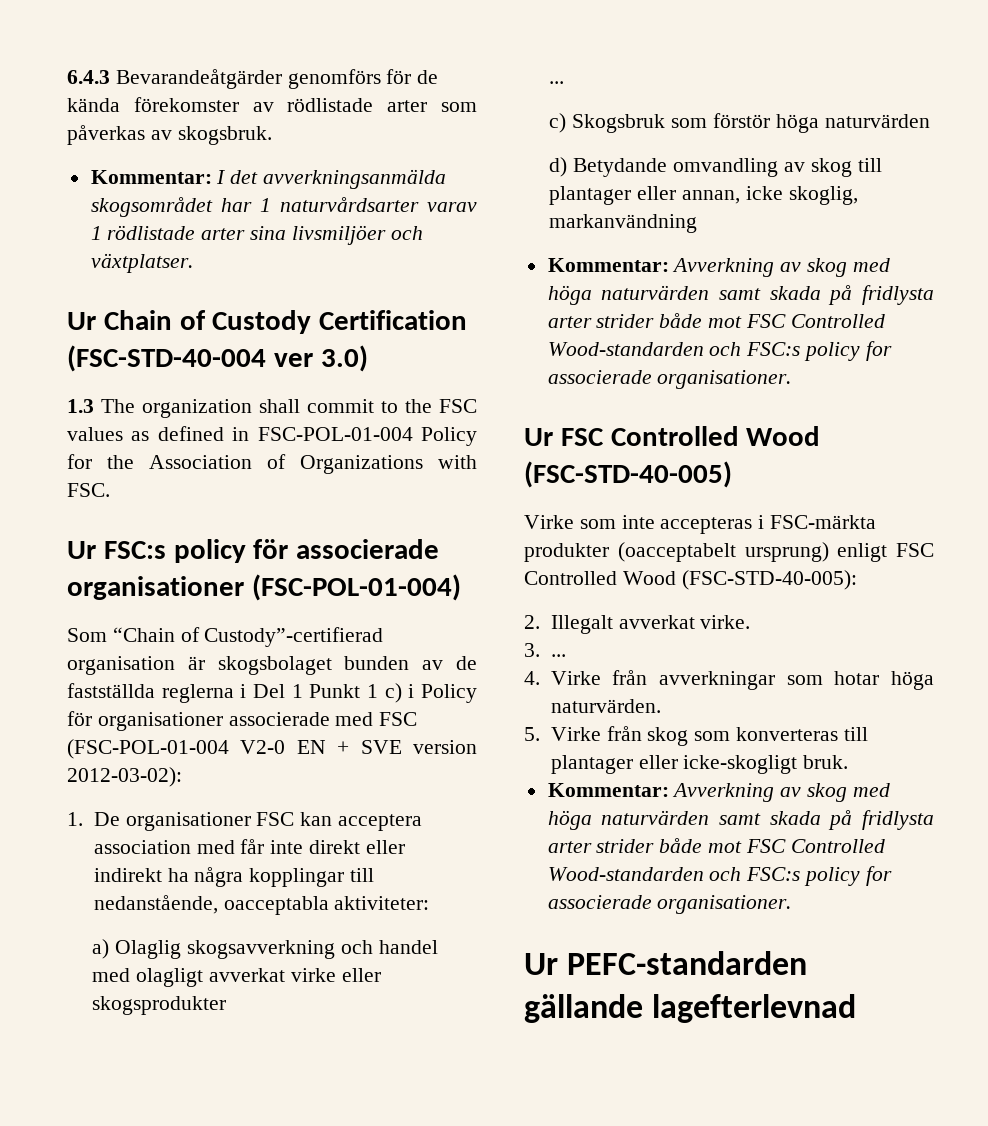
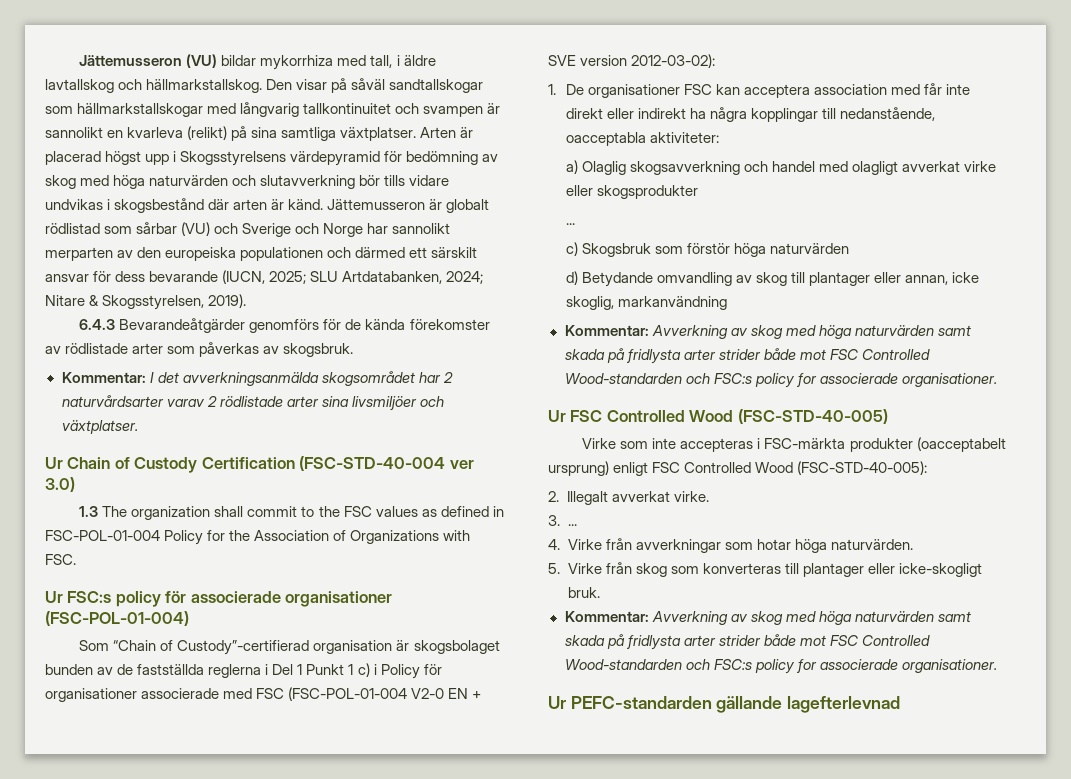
+ Jättemusseron (VU) bildar mykorrhiza med tall, i äldre lavtallskog och hällmarkstallskog. Den visar på såväl sandtallskogar som hällmarkstallskogar med långvarig tallkontinuitet och svampen är sannolikt en kvarleva (relikt) på sina samtliga växtplatser. Arten är placerad högst upp i Skogsstyrelsens värdepyramid för bedömning av skog med höga naturvärden och slutavverkning bör tills vidare undvikas i skogsbestånd där arten är känd. Jättemusseron är globalt rödlistad som sårbar (VU) och Sverige och Norge har sannolikt merparten av den europeiska populationen och därmed ett särskilt ansvar för dess bevarande (IUCN, 2025; SLU Artdatabanken, 2024; Nitare & Skogsstyrelsen, 2019).
- Kommentar: I det avverkningsanmälda skogsområdet har 1 naturvårdsarter varav 1 rödlistade arter sina livsmiljöer och växtplatser.
+ Kommentar: I det avverkningsanmälda skogsområdet har 2 naturvårdsarter varav 2 rödlistade arter sina livsmiljöer och växtplatser.

